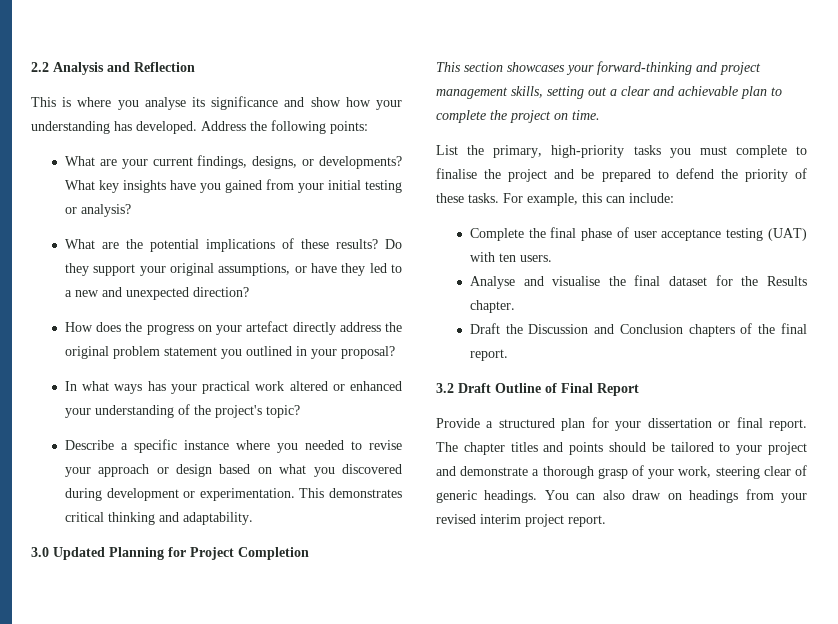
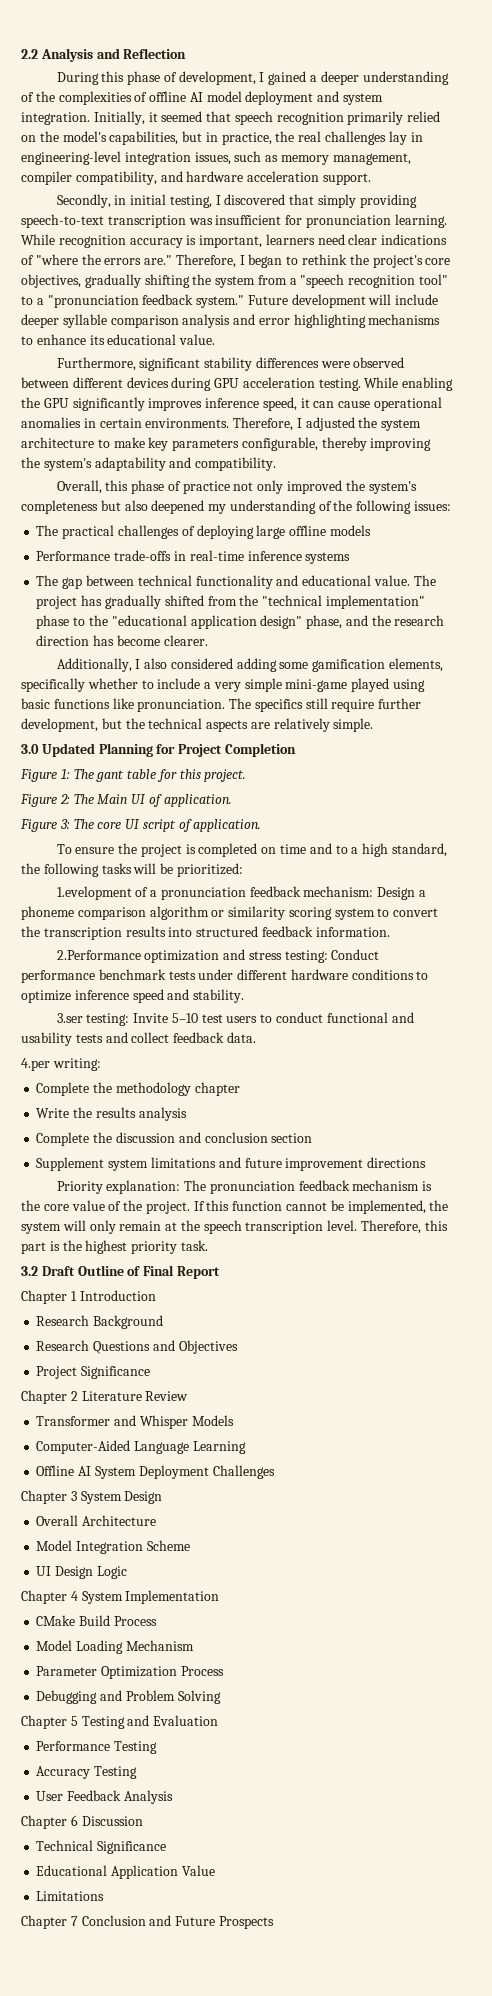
- This is where you analyse its significance and show how your understanding has developed. Address the following points:
- What are your current findings, designs, or developments? What key insights have you gained from your initial testing or analysis?
- What are the potential implications of these results? Do they support your original assumptions, or have they led to a new and unexpected direction?
- How does the progress on your artefact directly address the original problem statement you outlined in your proposal?
- In what ways has your practical work altered or enhanced your understanding of the project's topic?
- Describe a specific instance where you needed to revise your approach or design based on what you discovered during development or experimentation. This demonstrates critical thinking and adaptability.
+ During this phase of development, I gained a deeper understanding of the complexities of offline AI model deployment and system integration. Initially, it seemed that speech recognition primarily relied on the model's capabilities, but in practice, the real challenges lay in engineering-level integration issues, such as memory management, compiler compatibility, and hardware acceleration support.
+ Secondly, in initial testing, I discovered that simply providing speech-to-text transcription was insufficient for pronunciation learning. While recognition accuracy is important, learners need clear indications of "where the errors are." Therefore, I began to rethink the project's core objectives, gradually shifting the system from a "speech recognition tool" to a "pronunciation feedback system." Future development will include deeper syllable comparison analysis and error highlighting mechanisms to enhance its educational value.
+ Furthermore, significant stability differences were observed between different devices during GPU acceleration testing. While enabling the GPU significantly improves inference speed, it can cause operational anomalies in certain environments. Therefore, I adjusted the system architecture to make key parameters configurable, thereby improving the system's adaptability and compatibility.
+ Overall, this phase of practice not only improved the system's completeness but also deepened my understanding of the following issues:
+ The practical challenges of deploying large offline models
+ Performance trade-offs in real-time inference systems
+ The gap between technical functionality and educational value. The project has gradually shifted from the "technical implementation" phase to the "educational application design" phase, and the research direction has become clearer.
+ Additionally, I also considered adding some gamification elements, specifically whether to include a very simple mini-game played using basic functions like pronunciation. The specifics still require further development, but the technical aspects are relatively simple.
- This section showcases your forward-thinking and project management skills, setting out a clear and achievable plan to complete the project on time.
- List the primary, high-priority tasks you must complete to finalise the project and be prepared to defend the priority of these tasks. For example, this can include:
- Complete the final phase of user acceptance testing (UAT) with ten users.
- Analyse and visualise the final dataset for the Results chapter.
- Draft the Discussion and Conclusion chapters of the final report.
+ Figure 1: The gant table for this project.
+ Figure 2: The Main UI of application.
+ Figure 3: The core UI script of application.
+ To ensure the project is completed on time and to a high standard, the following tasks will be prioritized:
+ 1.evelopment of a pronunciation feedback mechanism: Design a phoneme comparison algorithm or similarity scoring system to convert the transcription results into structured feedback information.
+ 2.Performance optimization and stress testing: Conduct performance benchmark tests under different hardware conditions to optimize inference speed and stability.
+ 3.ser testing: Invite 5–10 test users to conduct functional and usability tests and collect feedback data.
+ 4.per writing:
+ Complete the methodology chapter
+ Write the results analysis
+ Complete the discussion and conclusion section
+ Supplement system limitations and future improvement directions
+ Priority explanation: The pronunciation feedback mechanism is the core value of the project. If this function cannot be implemented, the system will only remain at the speech transcription level. Therefore, this part is the highest priority task.
- Provide a structured plan for your dissertation or final report. The chapter titles and points should be tailored to your project and demonstrate a thorough grasp of your work, steering clear of generic headings. You can also draw on headings from your revised interim project report.
+ Chapter 1 Introduction
+ Research Background
+ Research Questions and Objectives
+ Project Significance
+ Chapter 2 Literature Review
+ Transformer and Whisper Models
+ Computer-Aided Language Learning
+ Offline AI System Deployment Challenges
+ Chapter 3 System Design
+ Overall Architecture
+ Model Integration Scheme
+ UI Design Logic
+ Chapter 4 System Implementation
+ CMake Build Process
+ Model Loading Mechanism
+ Parameter Optimization Process
+ Debugging and Problem Solving
+ Chapter 5 Testing and Evaluation
+ Performance Testing
+ Accuracy Testing
+ User Feedback Analysis
+ Chapter 6 Discussion
+ Technical Significance
+ Educational Application Value
+ Limitations
+ Chapter 7 Conclusion and Future Prospects

